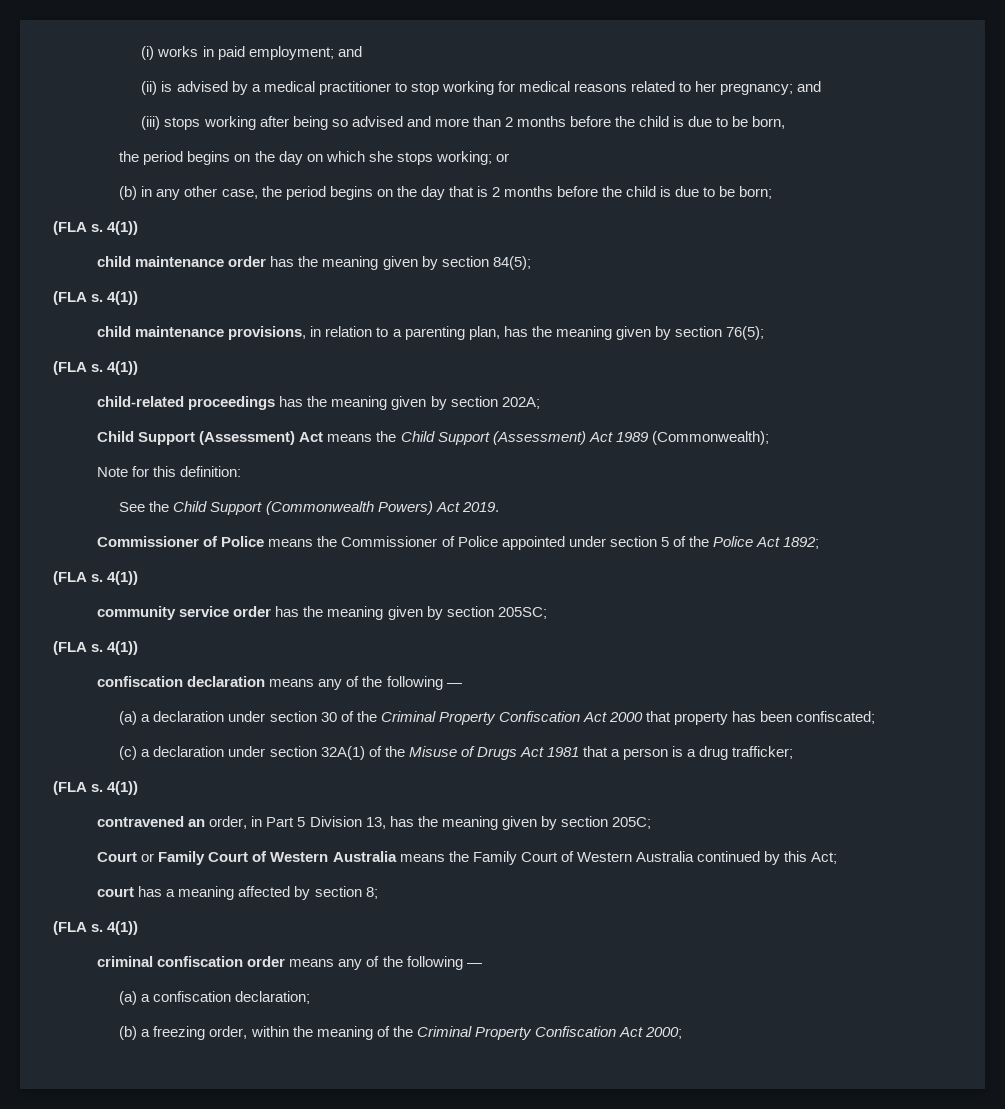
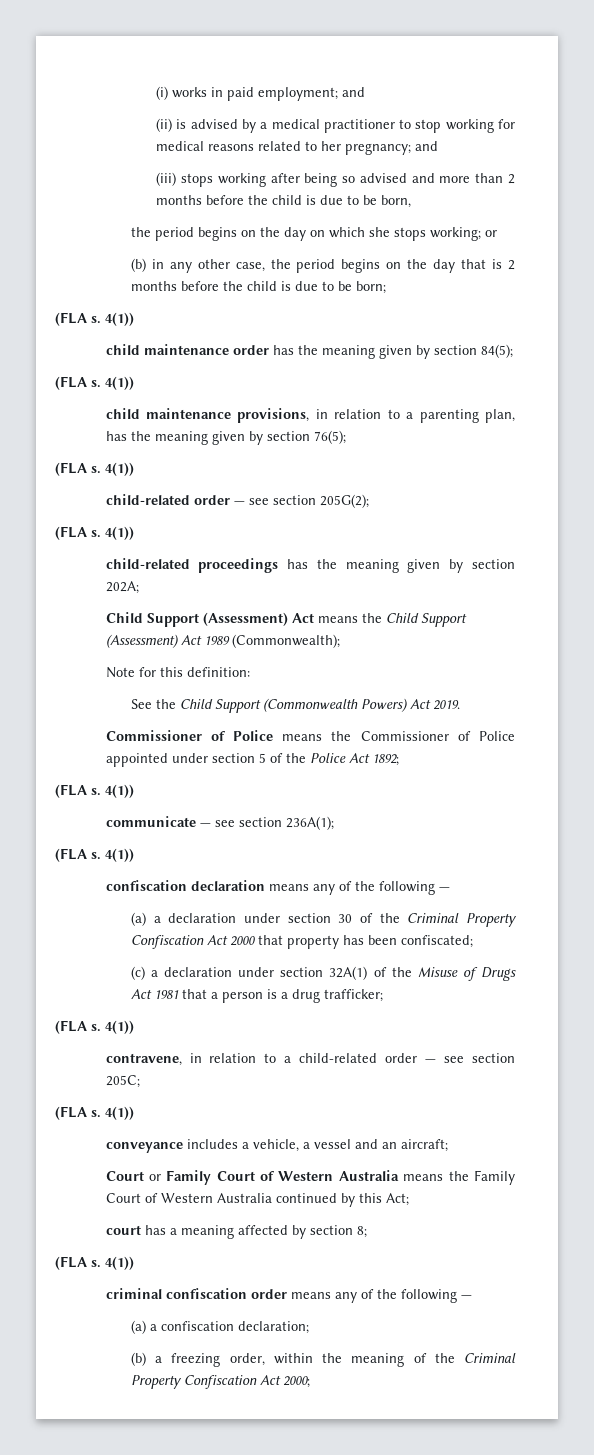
+ child-related order — see section 205G(2);
+ (FLA s. 4(1))
- community service order has the meaning given by section 205SC;
+ communicate — see section 236A(1);
- contravened an order, in Part 5 Division 13, has the meaning given by section 205C;
+ contravene, in relation to a child-related order — see section 205C;
+ (FLA s. 4(1))
+ conveyance includes a vehicle, a vessel and an aircraft;

